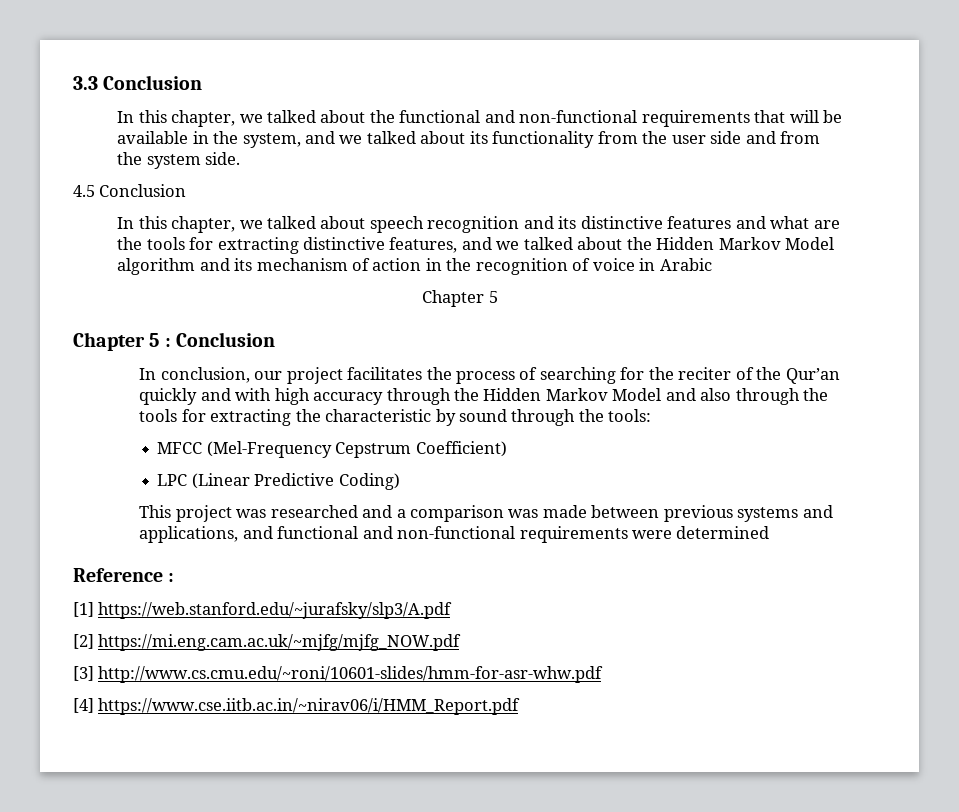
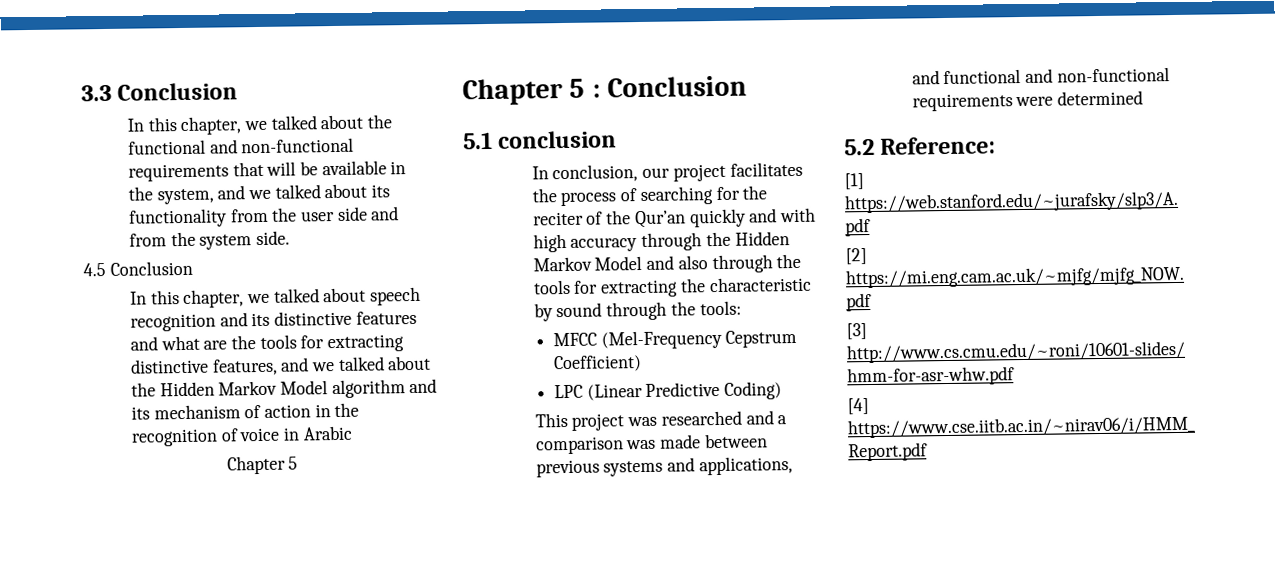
+ 5.1 conclusion
- Reference :
+ 5.2 Reference:

